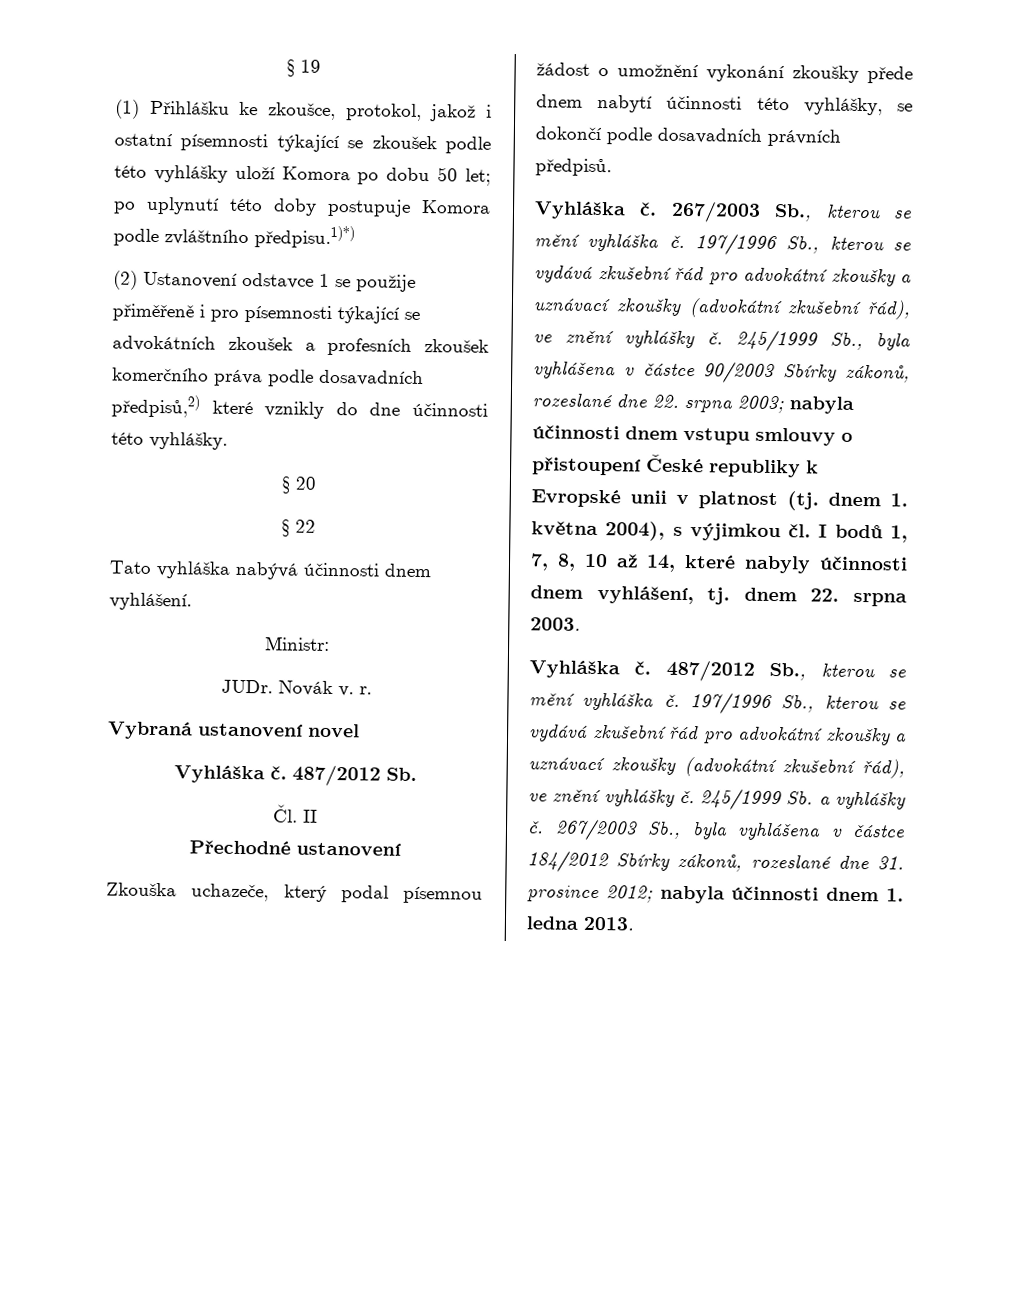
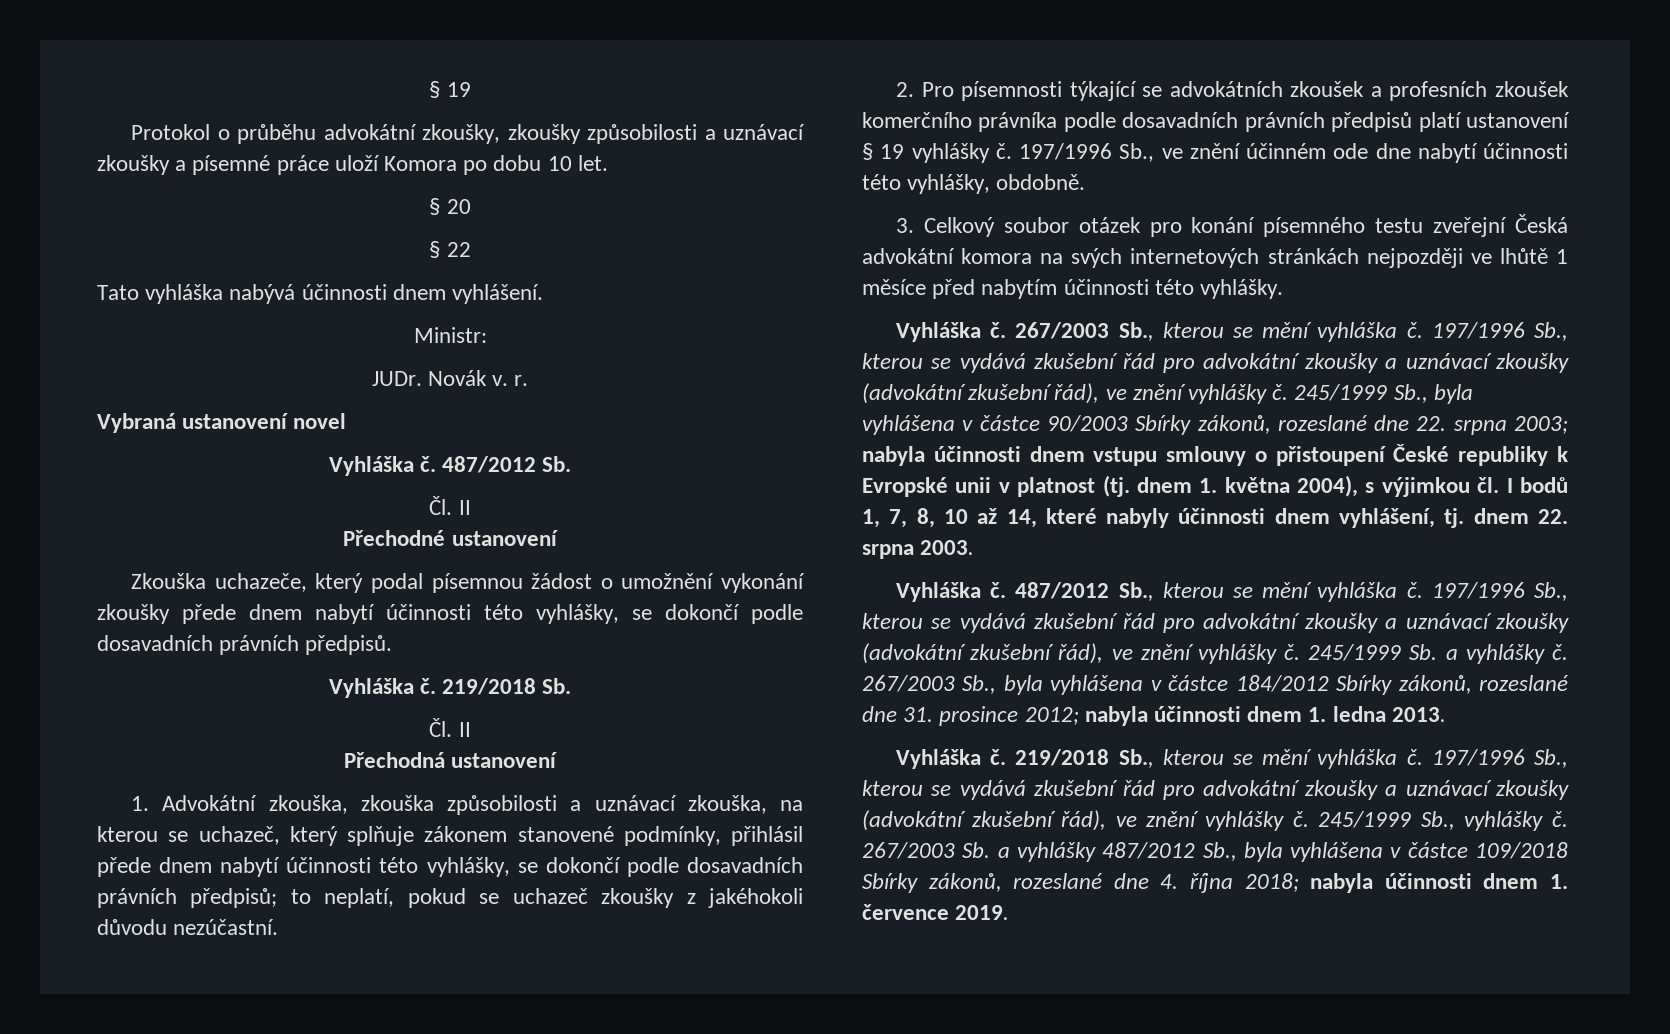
- (1) Přihlášku ke zkoušce, protokol, jakož i ostatní písemnosti týkající se zkoušek podle této vyhlášky uloží Komora po dobu 50 let; po uplynutí této doby postupuje Komora podle zvláštního předpisu.1)*)
- (2) Ustanovení odstavce 1 se použije přiměřeně i pro písemnosti týkající se advokátních zkoušek a profesních zkoušek komerčního práva podle dosavadních předpisů,2) které vznikly do dne účinnosti této vyhlášky.
+ Protokol o průběhu advokátní zkoušky, zkoušky způsobilosti a uznávací zkoušky a písemné práce uloží Komora po dobu 10 let.
+ Vyhláška č. 219/2018 Sb.
+ Čl. II
+ Přechodná ustanovení
+ 1. Advokátní zkouška, zkouška způsobilosti a uznávací zkouška, na kterou se uchazeč, který splňuje zákonem stanovené podmínky, přihlásil přede dnem nabytí účinnosti této vyhlášky, se dokončí podle dosavadních právních předpisů; to neplatí, pokud se uchazeč zkoušky z jakéhokoli důvodu nezúčastní.
+ 2. Pro písemnosti týkající se advokátních zkoušek a profesních zkoušek komerčního právníka podle dosavadních právních předpisů platí ustanovení § 19 vyhlášky č. 197/1996 Sb., ve znění účinném ode dne nabytí účinnosti této vyhlášky, obdobně.
+ 3. Celkový soubor otázek pro konání písemného testu zveřejní Česká advokátní komora na svých internetových stránkách nejpozději ve lhůtě 1 měsíce před nabytím účinnosti této vyhlášky.
+ Vyhláška č. 219/2018 Sb., kterou se mění vyhláška č. 197/1996 Sb., kterou se vydává zkušební řád pro advokátní zkoušky a uznávací zkoušky (advokátní zkušební řád), ve znění vyhlášky č. 245/1999 Sb., vyhlášky č. 267/2003 Sb. a vyhlášky 487/2012 Sb., byla vyhlášena v částce 109/2018 Sbírky zákonů, rozeslané dne 4. října 2018; nabyla účinnosti dnem 1. července 2019.

